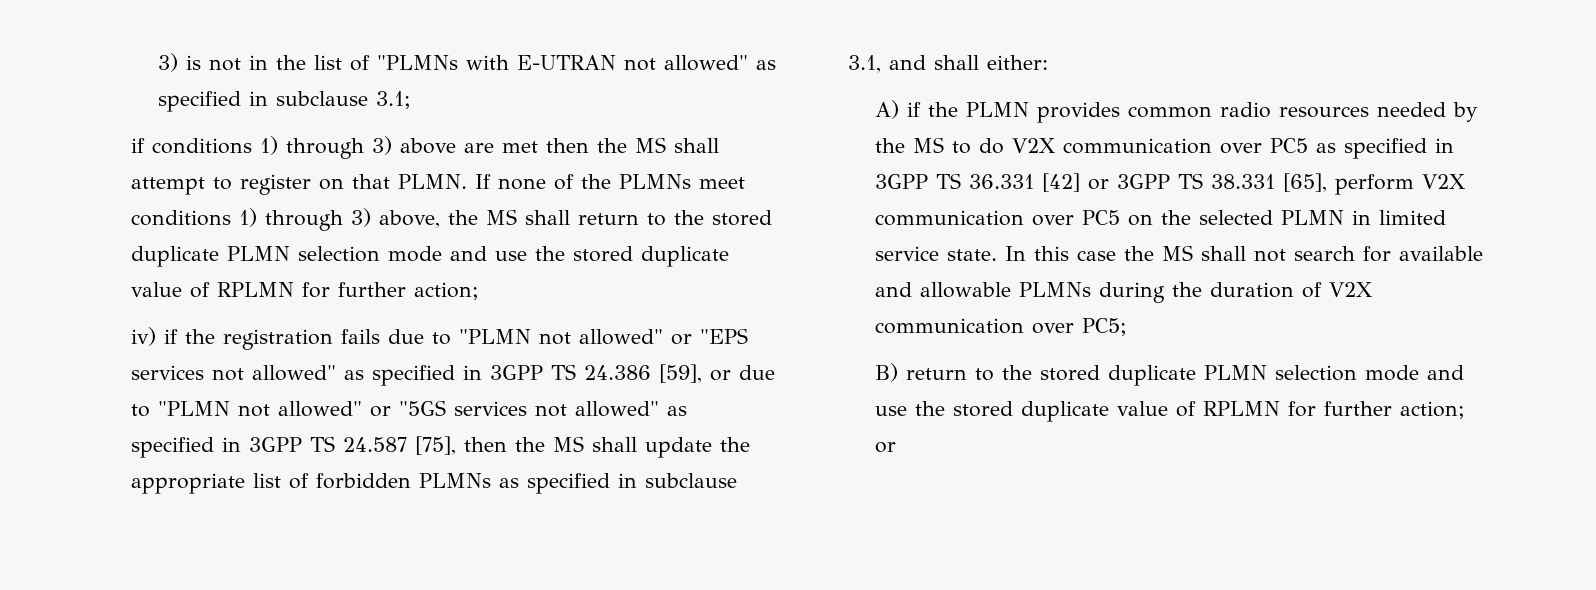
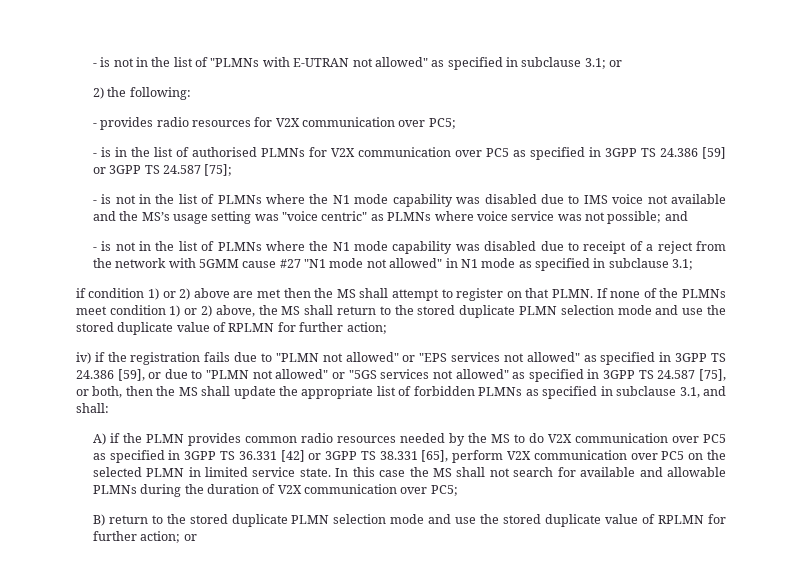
- 3) is not in the list of "PLMNs with E-UTRAN not allowed" as specified in subclause 3.1;
- if conditions 1) through 3) above are met then the MS shall attempt to register on that PLMN.
+ - is not in the list of "PLMNs with E-UTRAN not allowed" as specified in subclause 3.1; or
+ 2) the following:
+ - provides radio resources for V2X communication over PC5;
+ - is in the list of authorised PLMNs for V2X communication over PC5 as specified in 3GPP TS 24.386 [59] or 3GPP TS 24.587 [75];
+ - is not in the list of PLMNs where the N1 mode capability was disabled due to IMS voice not available and the MS’s usage setting was "voice centric" as PLMNs where voice service was not possible; and
+ - is not in the list of PLMNs where the N1 mode capability was disabled due to receipt of a reject from the network with 5GMM cause #27 "N1 mode not allowed" in N1 mode as specified in subclause 3.1;
+ if condition 1) or 2) above are met then the MS shall attempt to register on that PLMN.
- If none of the PLMNs meet conditions 1) through 3) above, the MS shall return to the stored duplicate PLMN selection mode and use the stored duplicate value of RPLMN for further action;
+ If none of the PLMNs meet condition 1) or 2) above, the MS shall return to the stored duplicate PLMN selection mode and use the stored duplicate value of RPLMN for further action;
- iv) if the registration fails due to "PLMN not allowed" or "EPS services not allowed" as specified in 3GPP TS 24.386 [59], or due to "PLMN not allowed" or "5GS services not allowed" as specified in 3GPP TS 24.587 [75], then the MS shall update the appropriate list of forbidden PLMNs as specified in subclause 3.1, and shall either:
+ iv) if the registration fails due to "PLMN not allowed" or "EPS services not allowed" as specified in 3GPP TS 24.386 [59], or due to "PLMN not allowed" or "5GS services not allowed" as specified in 3GPP TS 24.587 [75], or both, then the MS shall update the appropriate list of forbidden PLMNs as specified in subclause 3.1, and shall:

